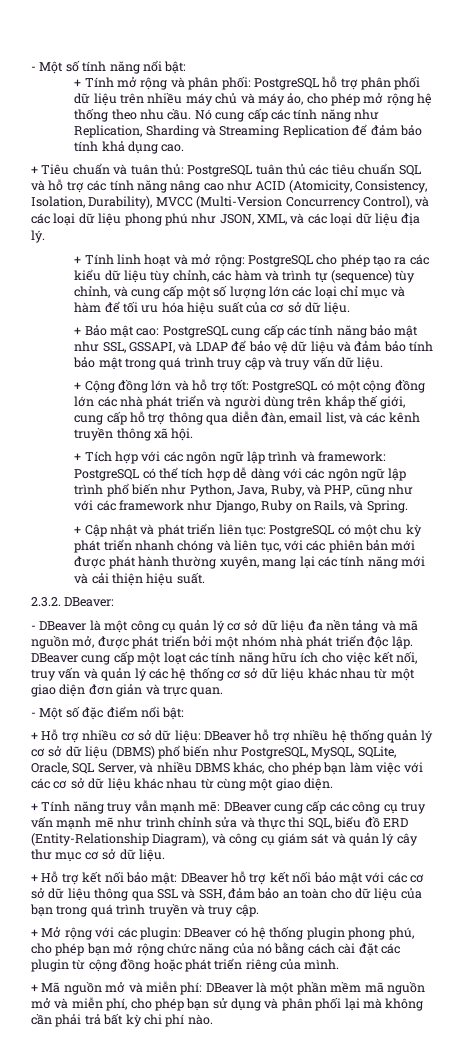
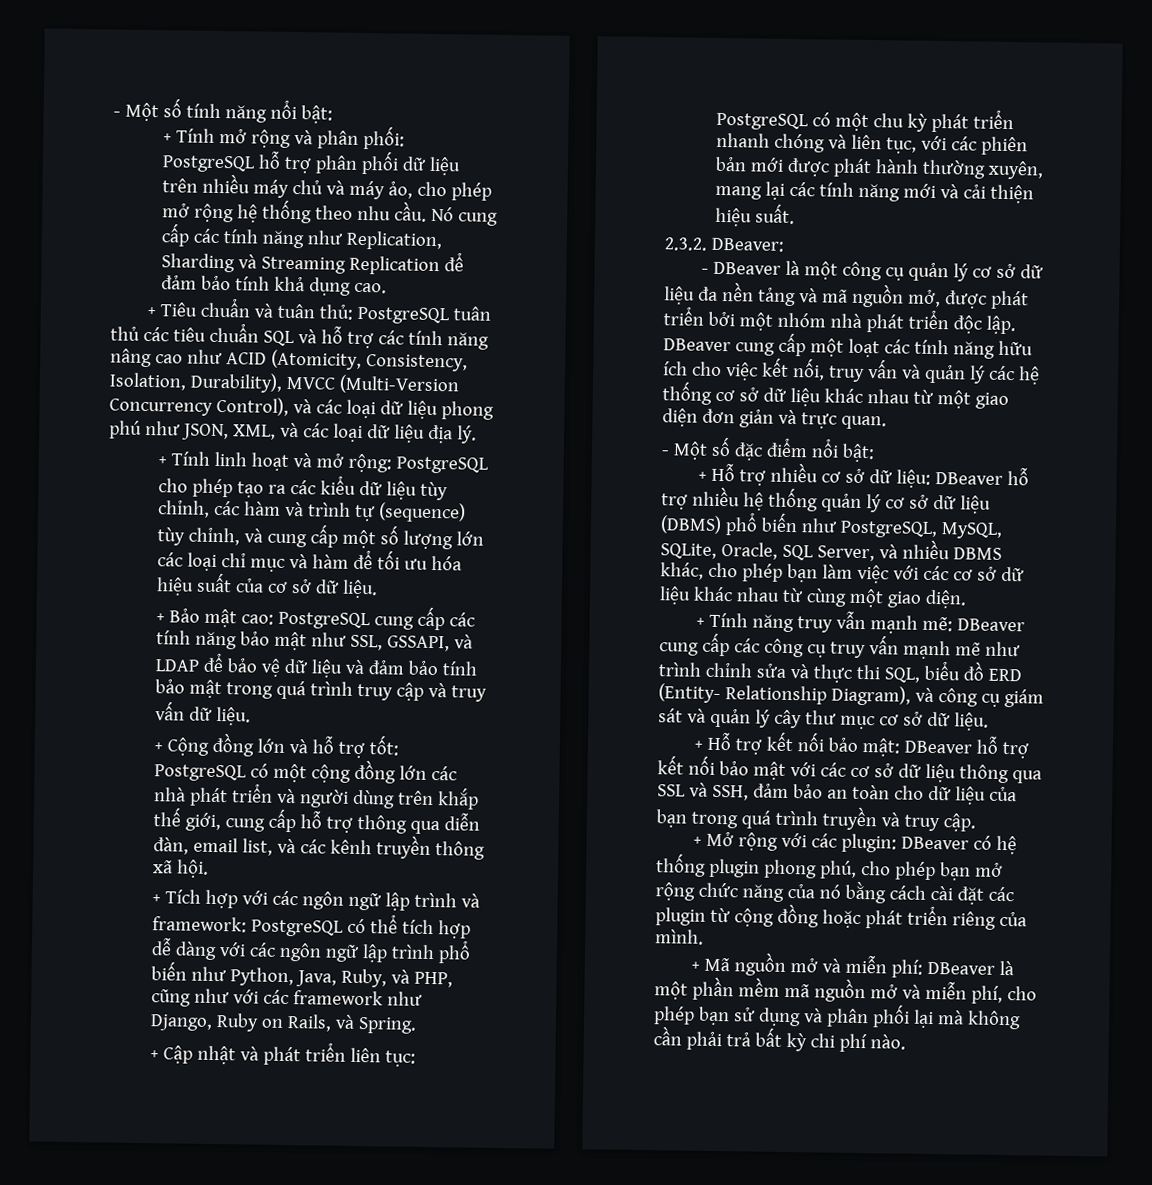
- + Tính năng truy vẫn mạnh mẽ: DBeaver cung cấp các công cụ truy vấn mạnh mẽ như trình chỉnh sửa và thực thi SQL, biểu đồ ERD (Entity-Relationship Diagram), và công cụ giám sát và quản lý cây thư mục cơ sở dữ liệu.
+ + Tính năng truy vẫn mạnh mẽ: DBeaver cung cấp các công cụ truy vấn mạnh mẽ như trình chỉnh sửa và thực thi SQL, biểu đồ ERD (Entity- Relationship Diagram), và công cụ giám sát và quản lý cây thư mục cơ sở dữ liệu.

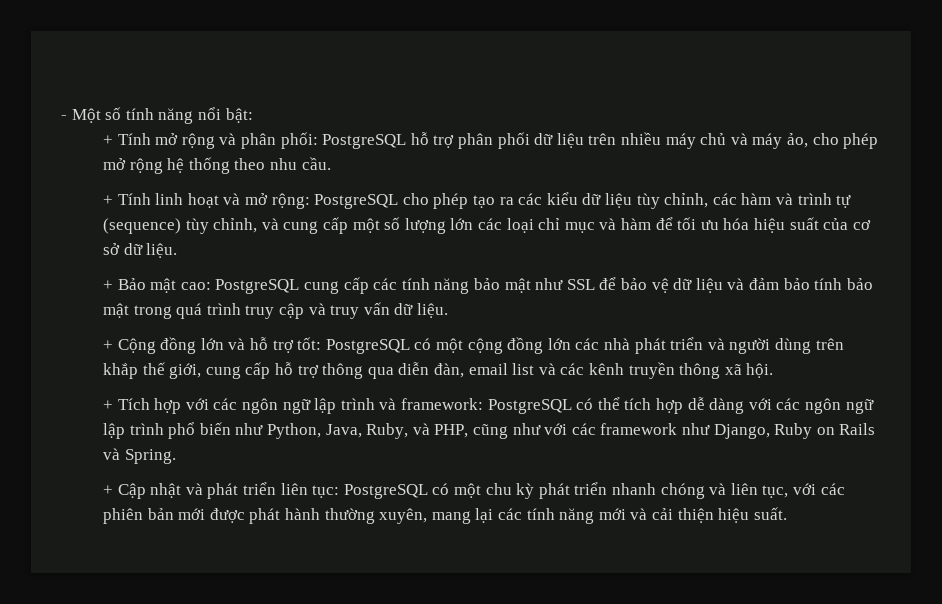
- Nó cung cấp các tính năng như Replication, Sharding và Streaming Replication để đảm bảo tính khả dụng cao.
- + Tiêu chuẩn và tuân thủ: PostgreSQL tuân thủ các tiêu chuẩn SQL và hỗ trợ các tính năng nâng cao như ACID (Atomicity, Consistency, Isolation, Durability), MVCC (Multi-Version Concurrency Control), và các loại dữ liệu phong phú như JSON, XML, và các loại dữ liệu địa lý.
- + Bảo mật cao: PostgreSQL cung cấp các tính năng bảo mật như SSL, GSSAPI, và LDAP để bảo vệ dữ liệu và đảm bảo tính bảo mật trong quá trình truy cập và truy vấn dữ liệu.
+ + Bảo mật cao: PostgreSQL cung cấp các tính năng bảo mật như SSL để bảo vệ dữ liệu và đảm bảo tính bảo mật trong quá trình truy cập và truy vấn dữ liệu.
- + Cộng đồng lớn và hỗ trợ tốt: PostgreSQL có một cộng đồng lớn các nhà phát triển và người dùng trên khắp thế giới, cung cấp hỗ trợ thông qua diễn đàn, email list, và các kênh truyền thông xã hội.
+ + Cộng đồng lớn và hỗ trợ tốt: PostgreSQL có một cộng đồng lớn các nhà phát triển và người dùng trên khắp thế giới, cung cấp hỗ trợ thông qua diễn đàn, email list và các kênh truyền thông xã hội.
- + Tích hợp với các ngôn ngữ lập trình và framework: PostgreSQL có thể tích hợp dễ dàng với các ngôn ngữ lập trình phổ biến như Python, Java, Ruby, và PHP, cũng như với các framework như Django, Ruby on Rails, và Spring.
+ + Tích hợp với các ngôn ngữ lập trình và framework: PostgreSQL có thể tích hợp dễ dàng với các ngôn ngữ lập trình phổ biến như Python, Java, Ruby, và PHP, cũng như với các framework như Django, Ruby on Rails và Spring.
- 2.3.2. DBeaver:
- - DBeaver là một công cụ quản lý cơ sở dữ liệu đa nền tảng và mã nguồn mở, được phát triển bởi một nhóm nhà phát triển độc lập. DBeaver cung cấp một loạt các tính năng hữu ích cho việc kết nối, truy vấn và quản lý các hệ thống cơ sở dữ liệu khác nhau từ một giao diện đơn giản và trực quan.
- - Một số đặc điểm nổi bật:
- + Hỗ trợ nhiều cơ sở dữ liệu: DBeaver hỗ trợ nhiều hệ thống quản lý cơ sở dữ liệu (DBMS) phổ biến như PostgreSQL, MySQL, SQLite, Oracle, SQL Server, và nhiều DBMS khác, cho phép bạn làm việc với các cơ sở dữ liệu khác nhau từ cùng một giao diện.
- + Tính năng truy vẫn mạnh mẽ: DBeaver cung cấp các công cụ truy vấn mạnh mẽ như trình chỉnh sửa và thực thi SQL, biểu đồ ERD (Entity- Relationship Diagram), và công cụ giám sát và quản lý cây thư mục cơ sở dữ liệu.
- + Hỗ trợ kết nối bảo mật: DBeaver hỗ trợ kết nối bảo mật với các cơ sở dữ liệu thông qua SSL và SSH, đảm bảo an toàn cho dữ liệu của bạn trong quá trình truyền và truy cập.
- + Mở rộng với các plugin: DBeaver có hệ thống plugin phong phú, cho phép bạn mở rộng chức năng của nó bằng cách cài đặt các plugin từ cộng đồng hoặc phát triển riêng của mình.
- + Mã nguồn mở và miễn phí: DBeaver là một phần mềm mã nguồn mở và miễn phí, cho phép bạn sử dụng và phân phối lại mà không cần phải trả bất kỳ chi phí nào.

